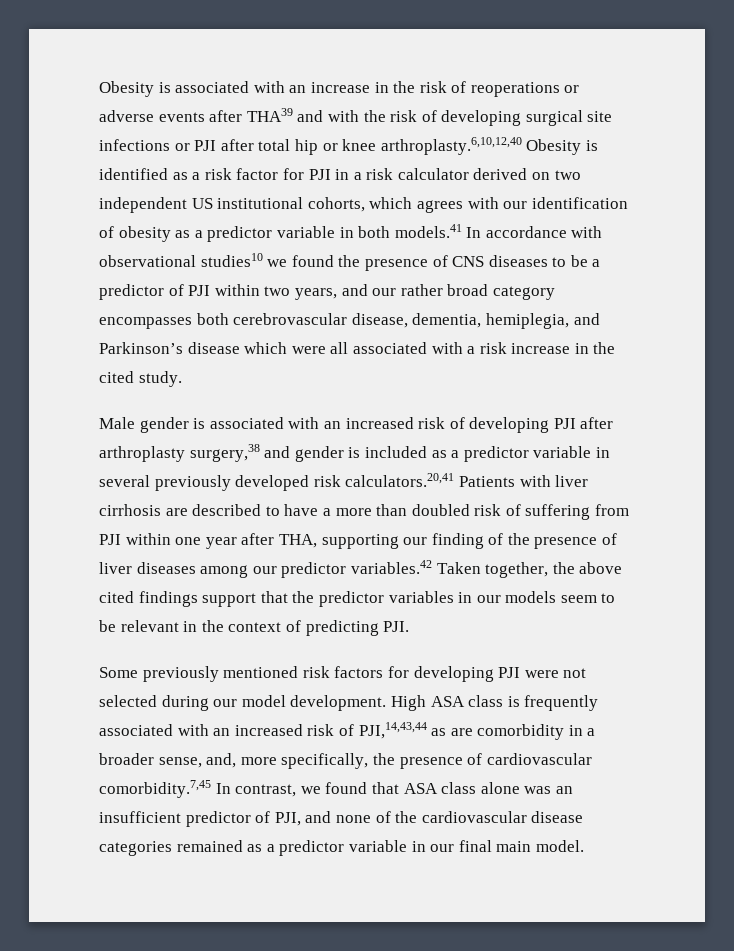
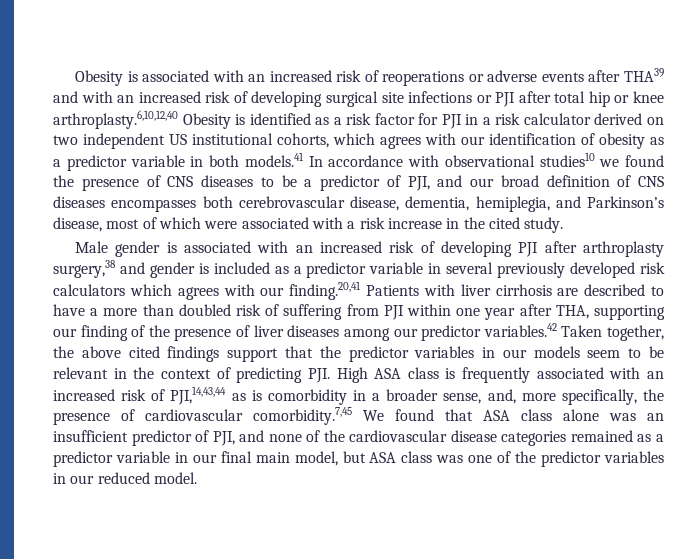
- Obesity is associated with an increase in the risk of reoperations or adverse events after THA39 and with the risk of developing surgical site infections or PJI after total hip or knee arthroplasty.6,10,12,40 Obesity is identified as a risk factor for PJI in a risk calculator derived on two independent US institutional cohorts, which agrees with our identification of obesity as a predictor variable in both models.41 In accordance with observational studies10 we found the presence of CNS diseases to be a predictor of PJI within two years, and our rather broad category encompasses both cerebrovascular disease, dementia, hemiplegia, and Parkinson’s disease which were all associated with a risk increase in the cited study.
+ Obesity is associated with an increased risk of reoperations or adverse events after THA39 and with an increased risk of developing surgical site infections or PJI after total hip or knee arthroplasty.6,10,12,40 Obesity is identified as a risk factor for PJI in a risk calculator derived on two independent US institutional cohorts, which agrees with our identification of obesity as a predictor variable in both models.41 In accordance with observational studies10 we found the presence of CNS diseases to be a predictor of PJI, and our broad definition of CNS diseases encompasses both cerebrovascular disease, dementia, hemiplegia, and Parkinson’s disease, most of which were associated with a risk increase in the cited study.
- Male gender is associated with an increased risk of developing PJI after arthroplasty surgery,38 and gender is included as a predictor variable in several previously developed risk calculators.20,41 Patients with liver cirrhosis are described to have a more than doubled risk of suffering from PJI within one year after THA, supporting our finding of the presence of liver diseases among our predictor variables.42 Taken together, the above cited findings support that the predictor variables in our models seem to be relevant in the context of predicting PJI.
- Some previously mentioned risk factors for developing PJI were not selected during our model development. High ASA class is frequently associated with an increased risk of PJI,14,43,44 as are comorbidity in a broader sense, and, more specifically, the presence of cardiovascular comorbidity.7,45 In contrast, we found that ASA class alone was an insufficient predictor of PJI, and none of the cardiovascular disease categories remained as a predictor variable in our final main model.
+ Male gender is associated with an increased risk of developing PJI after arthroplasty surgery,38 and gender is included as a predictor variable in several previously developed risk calculators which agrees with our finding.20,41 Patients with liver cirrhosis are described to have a more than doubled risk of suffering from PJI within one year after THA, supporting our finding of the presence of liver diseases among our predictor variables.42 Taken together, the above cited findings support that the predictor variables in our models seem to be relevant in the context of predicting PJI. High ASA class is frequently associated with an increased risk of PJI,14,43,44 as is comorbidity in a broader sense, and, more specifically, the presence of cardiovascular comorbidity.7,45 We found that ASA class alone was an insufficient predictor of PJI, and none of the cardiovascular disease categories remained as a predictor variable in our final main model, but ASA class was one of the predictor variables in our reduced model.

